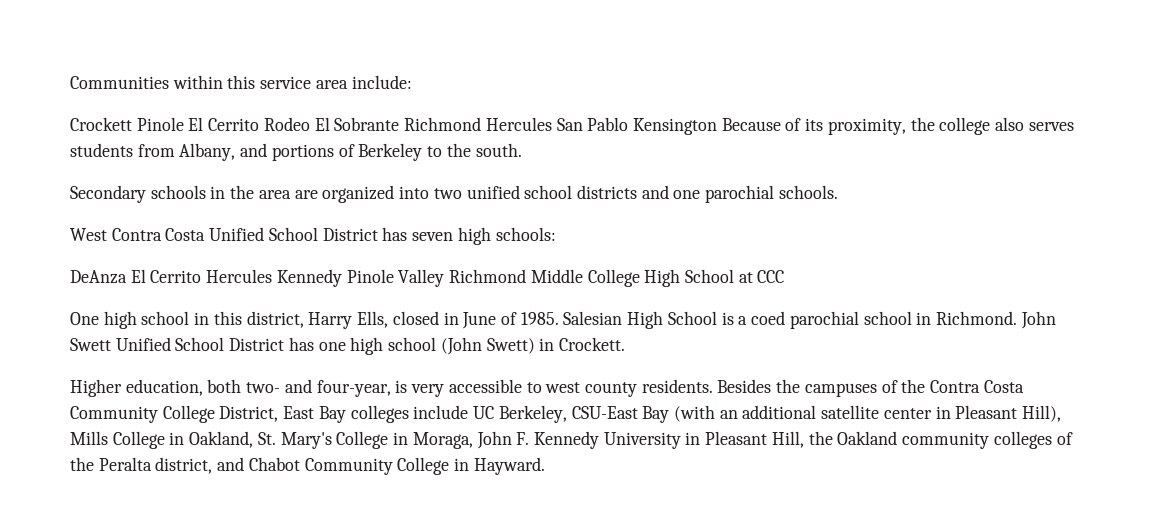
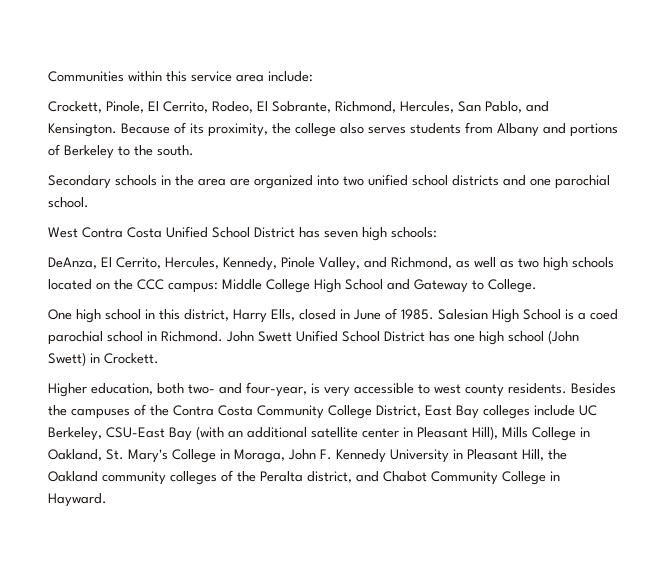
- Crockett Pinole El Cerrito Rodeo El Sobrante Richmond Hercules San Pablo Kensington Because of its proximity, the college also serves students from Albany, and portions of Berkeley to the south.
+ Crockett, Pinole, El Cerrito, Rodeo, El Sobrante, Richmond, Hercules, San Pablo, and Kensington. Because of its proximity, the college also serves students from Albany and portions of Berkeley to the south.
- Secondary schools in the area are organized into two unified school districts and one parochial schools.
+ Secondary schools in the area are organized into two unified school districts and one parochial school.
- DeAnza El Cerrito Hercules Kennedy Pinole Valley Richmond Middle College High School at CCC
+ DeAnza, El Cerrito, Hercules, Kennedy, Pinole Valley, and Richmond, as well as two high schools located on the CCC campus: Middle College High School and Gateway to College.

